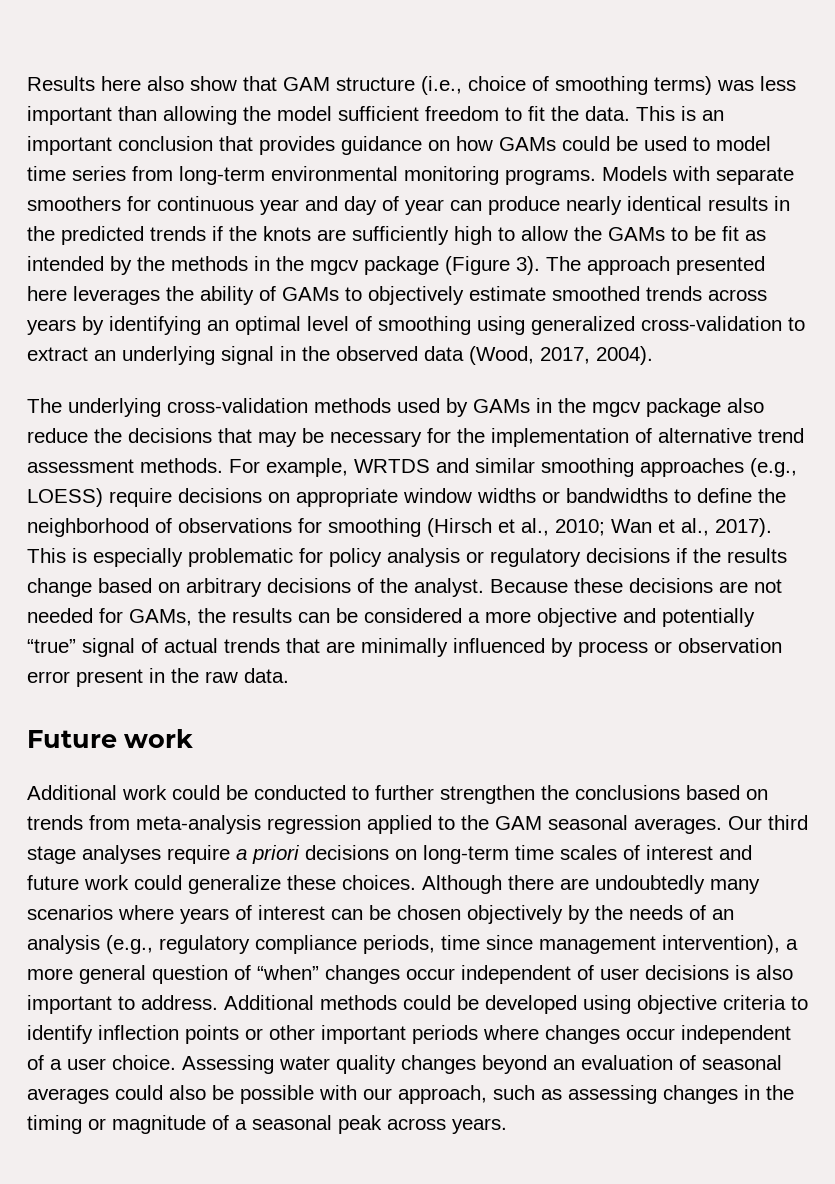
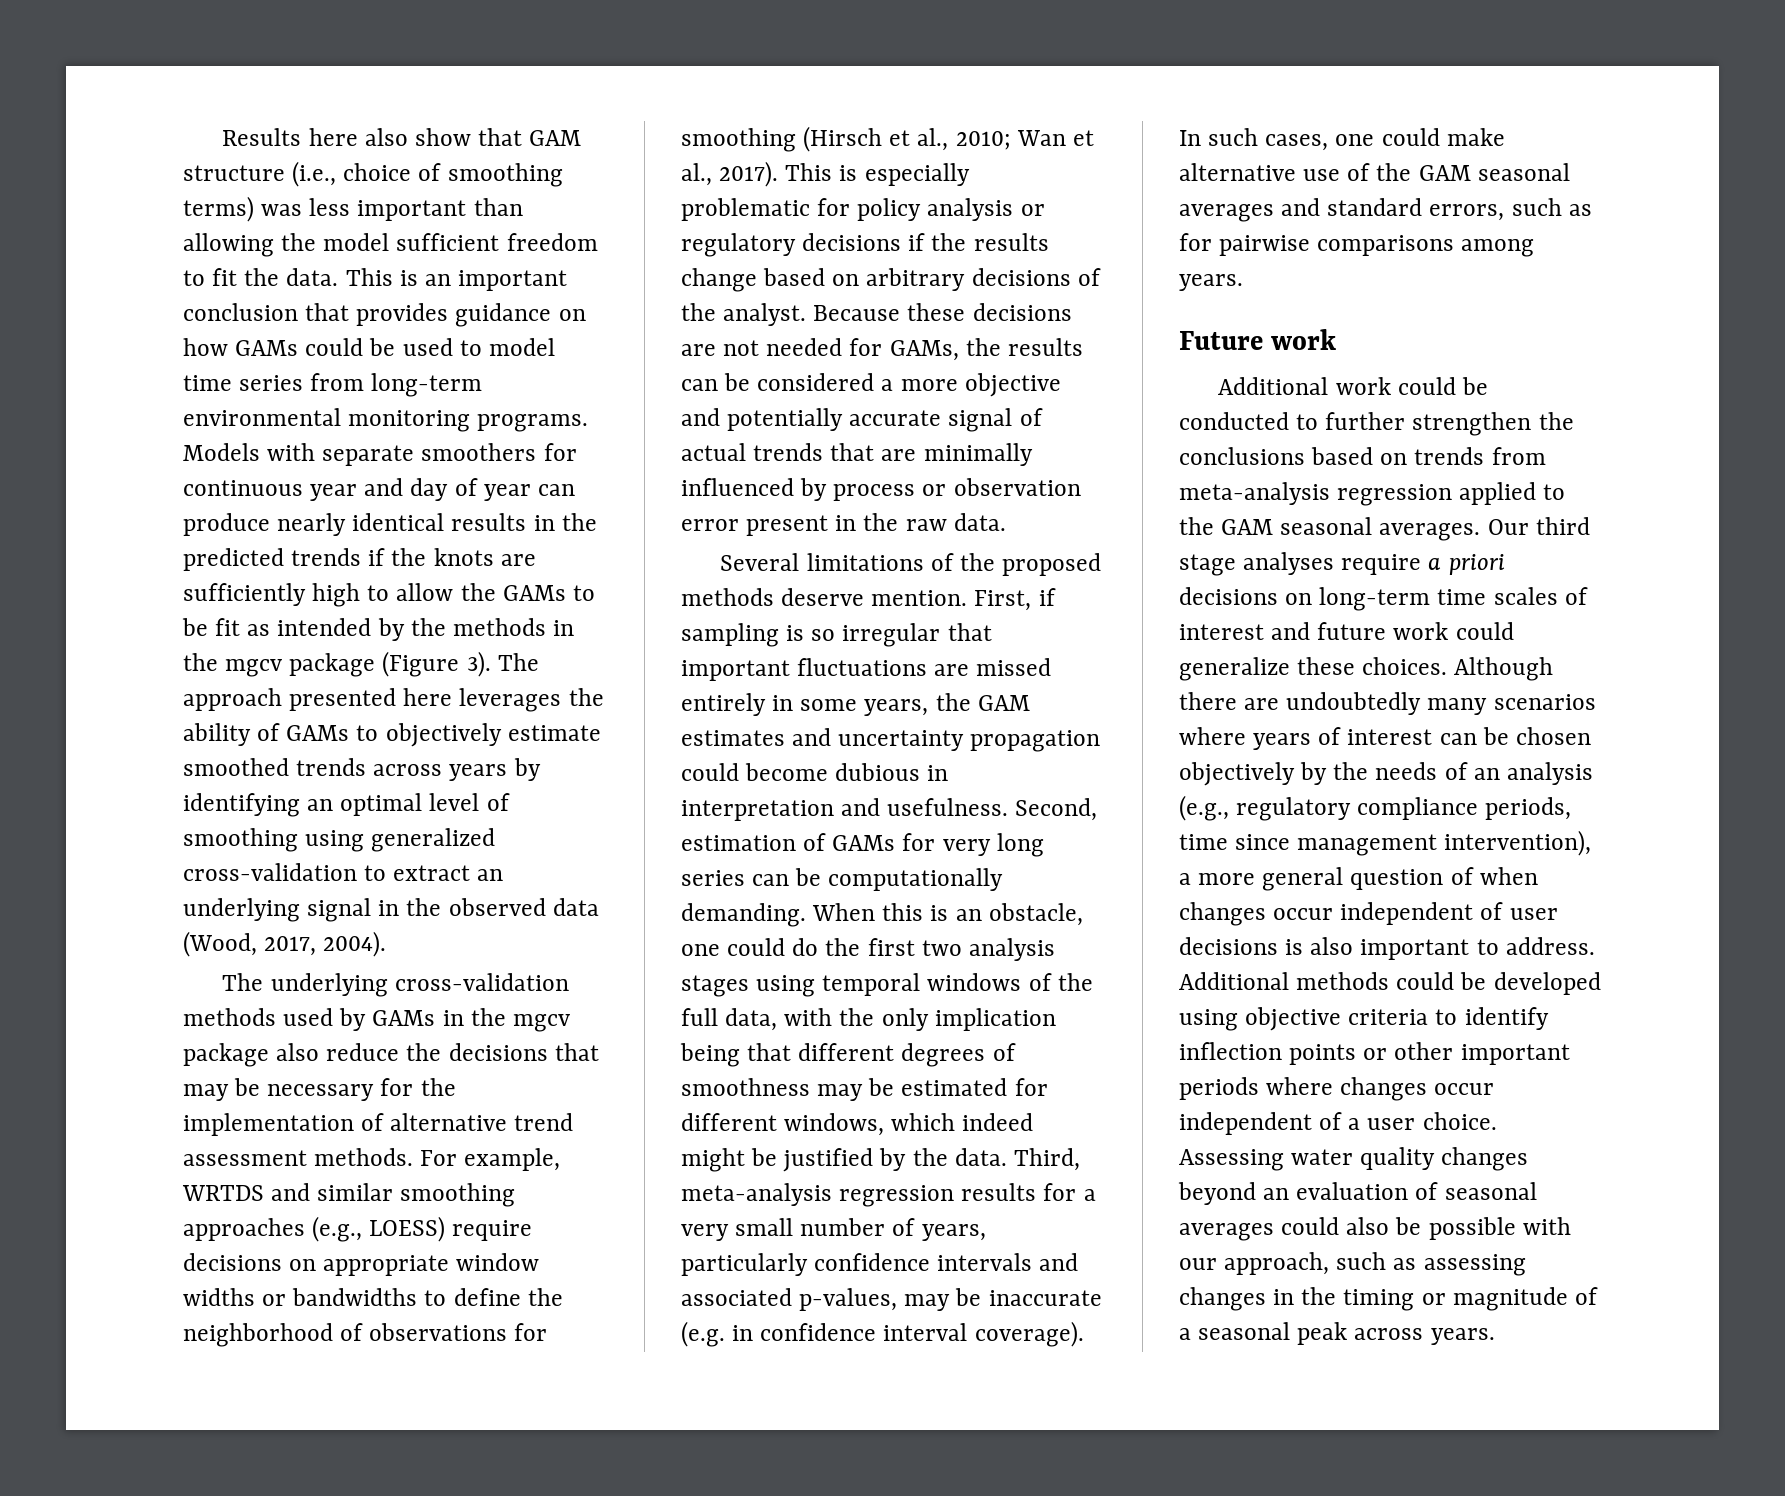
- Because these decisions are not needed for GAMs, the results can be considered a more objective and potentially “true” signal of actual trends that are minimally influenced by process or observation error present in the raw data.
+ Because these decisions are not needed for GAMs, the results can be considered a more objective and potentially accurate signal of actual trends that are minimally influenced by process or observation error present in the raw data.
+ Several limitations of the proposed methods deserve mention. First, if sampling is so irregular that important fluctuations are missed entirely in some years, the GAM estimates and uncertainty propagation could become dubious in interpretation and usefulness. Second, estimation of GAMs for very long series can be computationally demanding. When this is an obstacle, one could do the first two analysis stages using temporal windows of the full data, with the only implication being that different degrees of smoothness may be estimated for different windows, which indeed might be justified by the data. Third, meta-analysis regression results for a very small number of years, particularly confidence intervals and associated p-values, may be inaccurate (e.g. in confidence interval coverage). In such cases, one could make alternative use of the GAM seasonal averages and standard errors, such as for pairwise comparisons among years.
- Although there are undoubtedly many scenarios where years of interest can be chosen objectively by the needs of an analysis (e.g., regulatory compliance periods, time since management intervention), a more general question of “when” changes occur independent of user decisions is also important to address.
+ Although there are undoubtedly many scenarios where years of interest can be chosen objectively by the needs of an analysis (e.g., regulatory compliance periods, time since management intervention), a more general question of when changes occur independent of user decisions is also important to address.

